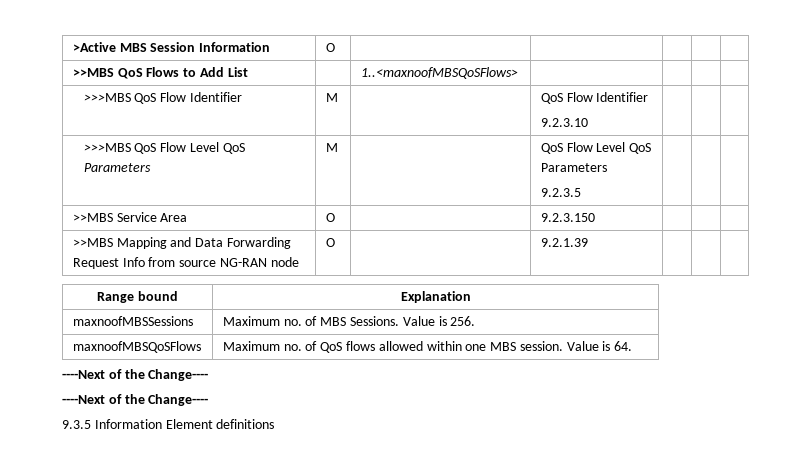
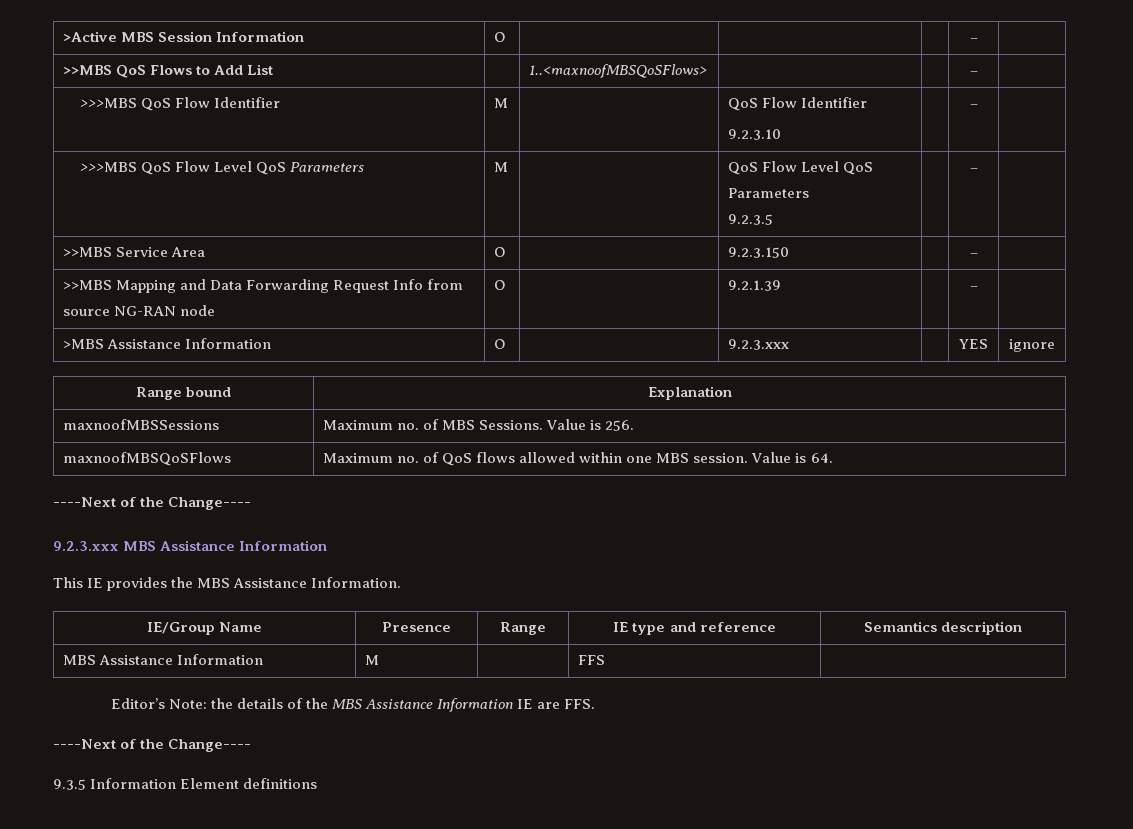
- >Active MBS Session Information | O | | | | |
+ >Active MBS Session Information | O | | | | – |
- >>MBS QoS Flows to Add List | | 1..<maxnoofMBSQoSFlows> | | | |
+ >>MBS QoS Flows to Add List | | 1..<maxnoofMBSQoSFlows> | | | – |
  >>>MBS QoS Flow Identifier | M | | QoS Flow Identifier
- 9.2.3.10 | | |
+ 9.2.3.10 | | – |
  >>>MBS QoS Flow Level QoS Parameters | M | | QoS Flow Level QoS Parameters
- 9.2.3.5 | | |
+ 9.2.3.5 | | – |
- >>MBS Service Area | O | | 9.2.3.150 | | |
+ >>MBS Service Area | O | | 9.2.3.150 | | – |
- >>MBS Mapping and Data Forwarding Request Info from source NG-RAN node | O | | 9.2.1.39 | | |
+ >>MBS Mapping and Data Forwarding Request Info from source NG-RAN node | O | | 9.2.1.39 | | – |
+ >MBS Assistance Information | O | | 9.2.3.xxx | | YES | ignore
+ 9.2.3.xxx MBS Assistance Information
+ This IE provides the MBS Assistance Information.
+ IE/Group Name | Presence | Range | IE type and reference | Semantics description
+ MBS Assistance Information | M | | FFS |
+ Editor’s Note: the details of the MBS Assistance Information IE are FFS.

